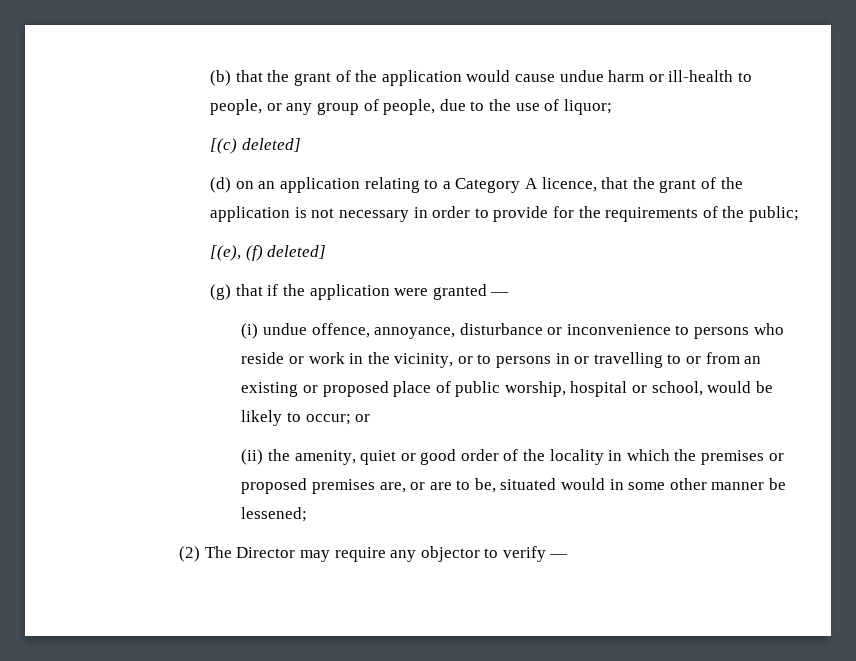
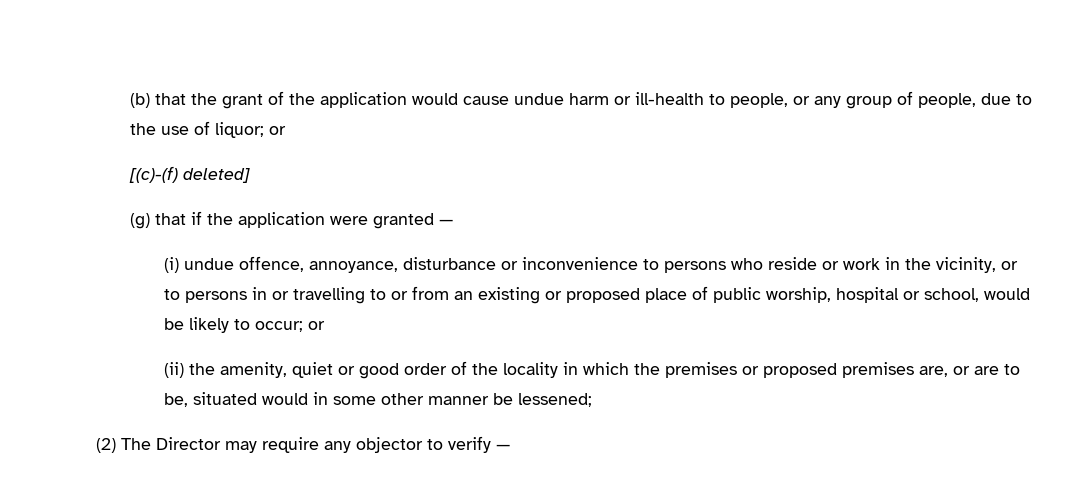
- (b) that the grant of the application would cause undue harm or ill-health to people, or any group of people, due to the use of liquor;
- [(c) deleted]
- (d) on an application relating to a Category A licence, that the grant of the application is not necessary in order to provide for the requirements of the public;
- [(e), (f) deleted]
+ (b) that the grant of the application would cause undue harm or ill-health to people, or any group of people, due to the use of liquor; or
+ [(c)-(f) deleted]

